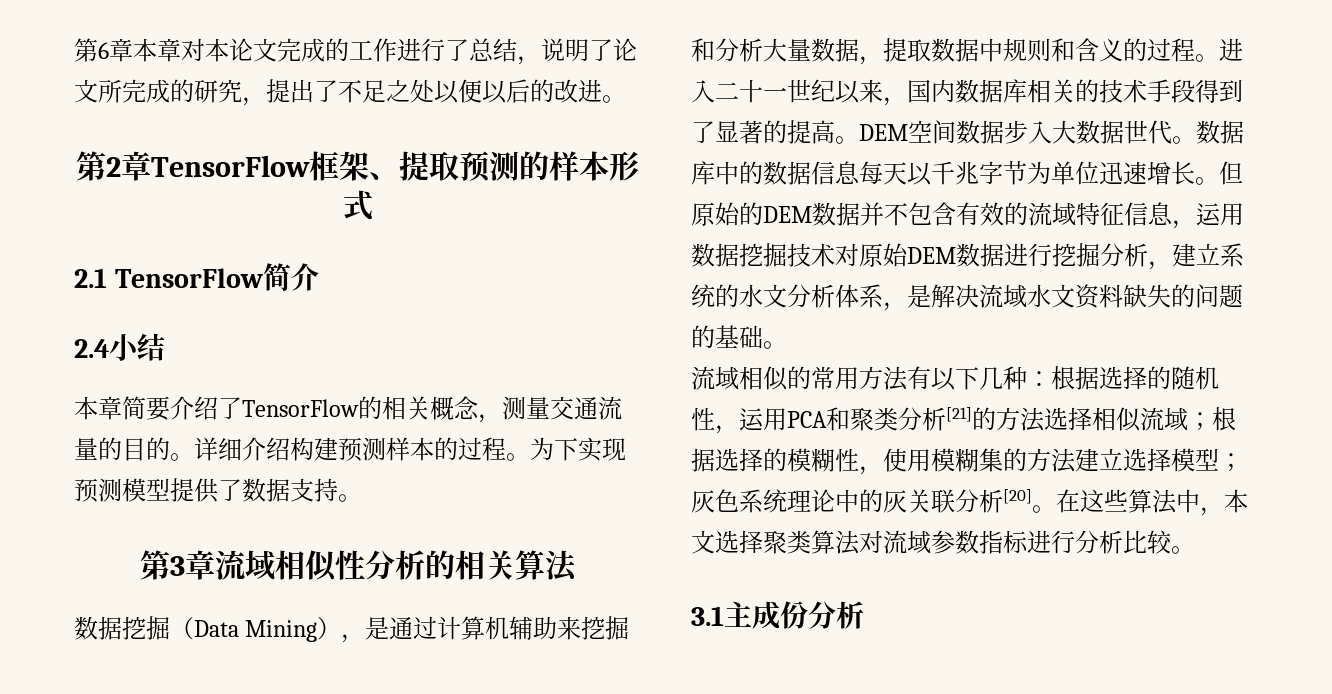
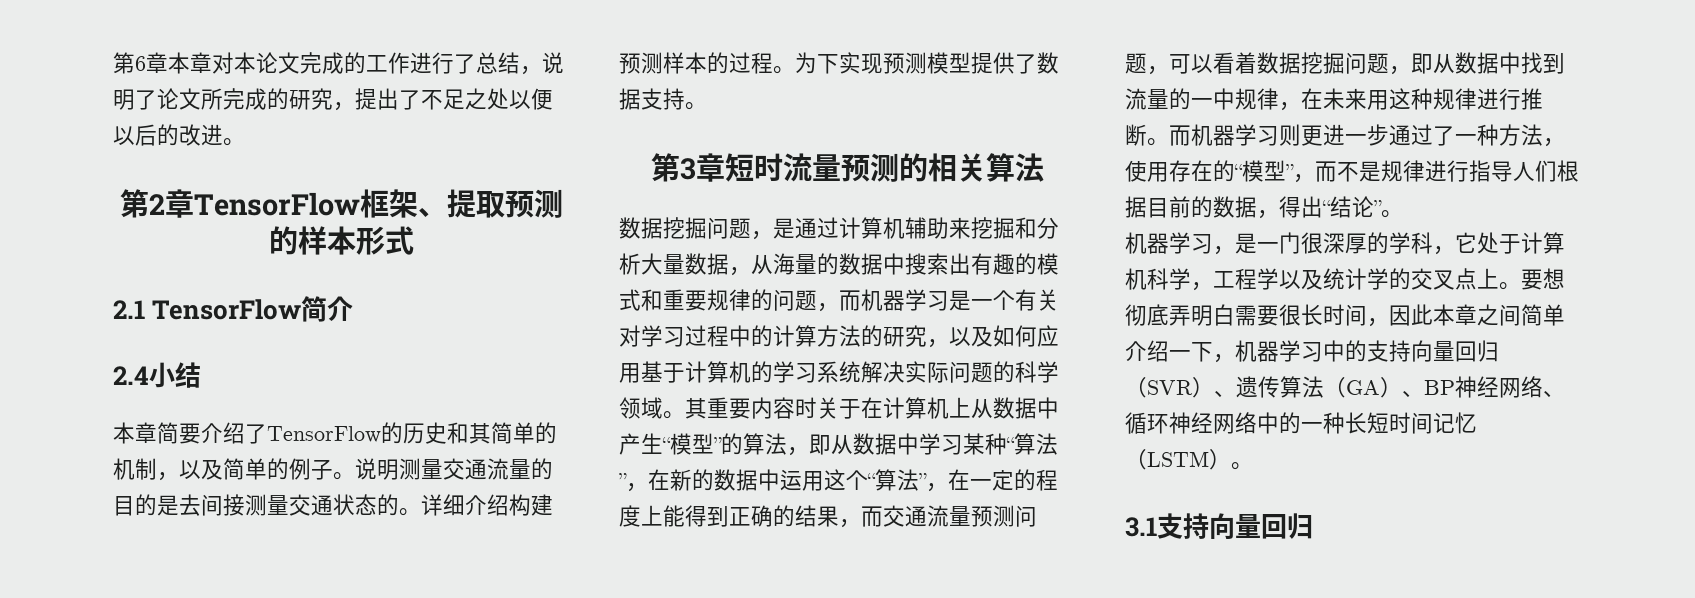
- 本章简要介绍了TensorFlow的相关概念，测量交通流量的目的。
+ 本章简要介绍了TensorFlow的历史和其简单的机制，以及简单的例子。说明测量交通流量的目的是去间接测量交通状态的。
- 第3章流域相似性分析的相关算法
+ 第3章短时流量预测的相关算法
- 数据挖掘（Data Mining），是通过计算机辅助来挖掘和分析大量数据，提取数据中规则和含义的过程。进入二十一世纪以来，国内数据库相关的技术手段得到了显著的提高。DEM空间数据步入大数据世代。数据库中的数据信息每天以千兆字节为单位迅速增长。但原始的DEM数据并不包含有效的流域特征信息，运用数据挖掘技术对原始DEM数据进行挖掘分析，建立系统的水文分析体系，是解决流域水文资料缺失的问题的基础。
- 流域相似的常用方法有以下几种：根据选择的随机性，运用PCA和聚类分析[21]的方法选择相似流域；根据选择的模糊性，使用模糊集的方法建立选择模型；灰色系统理论中的灰关联分析[20]。在这些算法中，本文选择聚类算法对流域参数指标进行分析比较。
+ 数据挖掘问题，是通过计算机辅助来挖掘和分析大量数据，从海量的数据中搜索出有趣的模式和重要规律的问题，而机器学习是一个有关对学习过程中的计算方法的研究，以及如何应用基于计算机的学习系统解决实际问题的科学领域。其重要内容时关于在计算机上从数据中产生“模型”的算法，即从数据中学习某种“算法”，在新的数据中运用这个“算法”，在一定的程度上能得到正确的结果，而交通流量预测问题，可以看着数据挖掘问题，即从数据中找到流量的一中规律，在未来用这种规律进行推断。而机器学习则更进一步通过了一种方法，使用存在的“模型”，而不是规律进行指导人们根据目前的数据，得出“结论”。
+ 机器学习，是一门很深厚的学科，它处于计算机科学，工程学以及统计学的交叉点上。要想彻底弄明白需要很长时间，因此本章之间简单介绍一下，机器学习中的支持向量回归（SVR）、遗传算法（GA）、BP神经网络、循环神经网络中的一种长短时间记忆（LSTM）。
- 3.1主成份分析
+ 3.1支持向量回归

